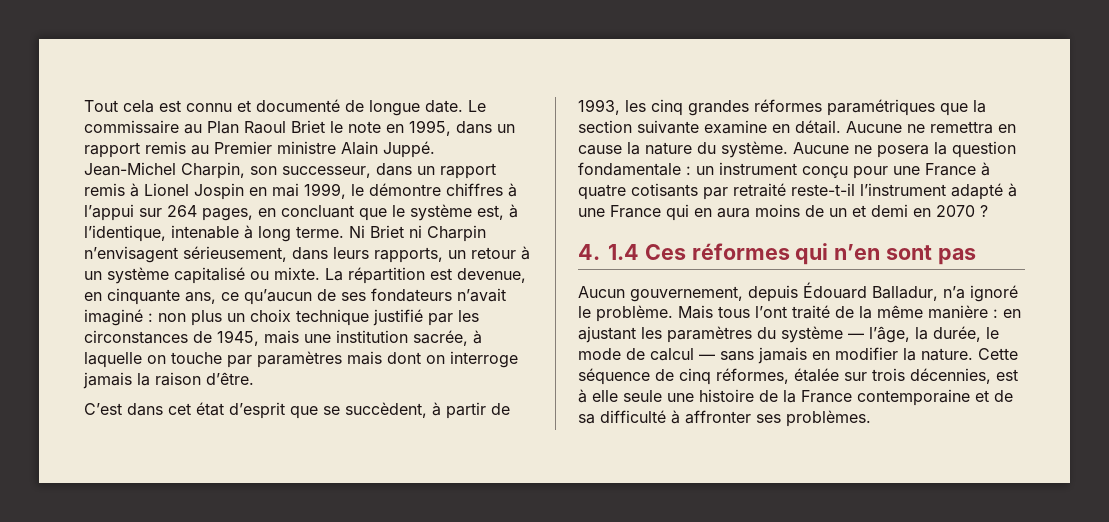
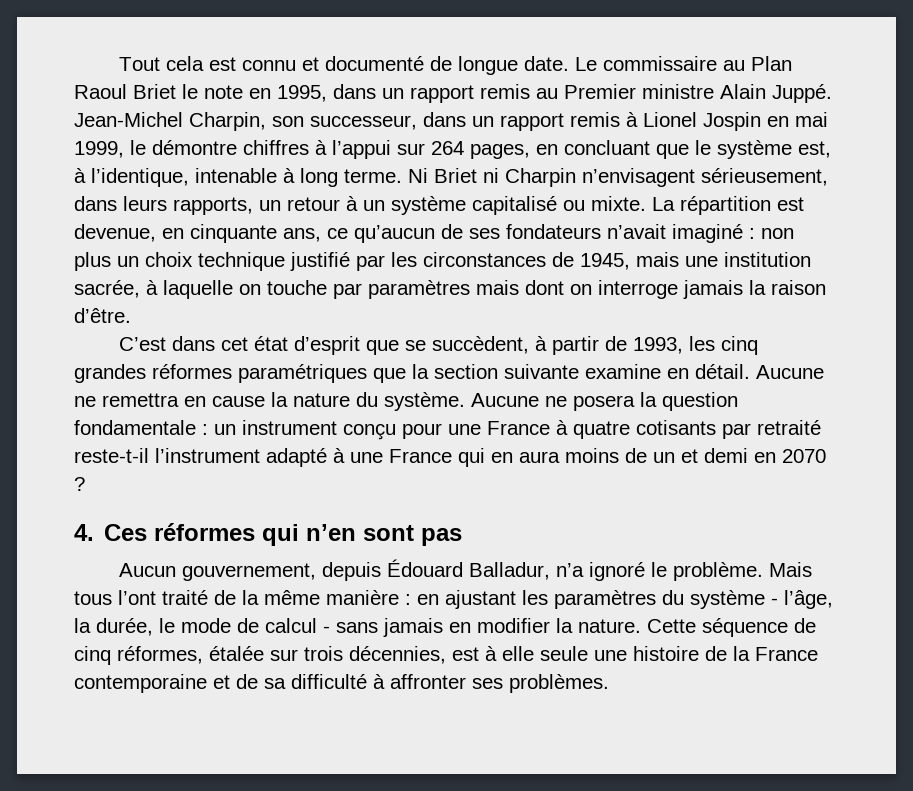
- 4. 1.4 Ces réformes qui n’en sont pas
+ 4. Ces réformes qui n’en sont pas
- Mais tous l’ont traité de la même manière : en ajustant les paramètres du système — l’âge, la durée, le mode de calcul — sans jamais en modifier la nature.
+ Mais tous l’ont traité de la même manière : en ajustant les paramètres du système - l’âge, la durée, le mode de calcul - sans jamais en modifier la nature.

